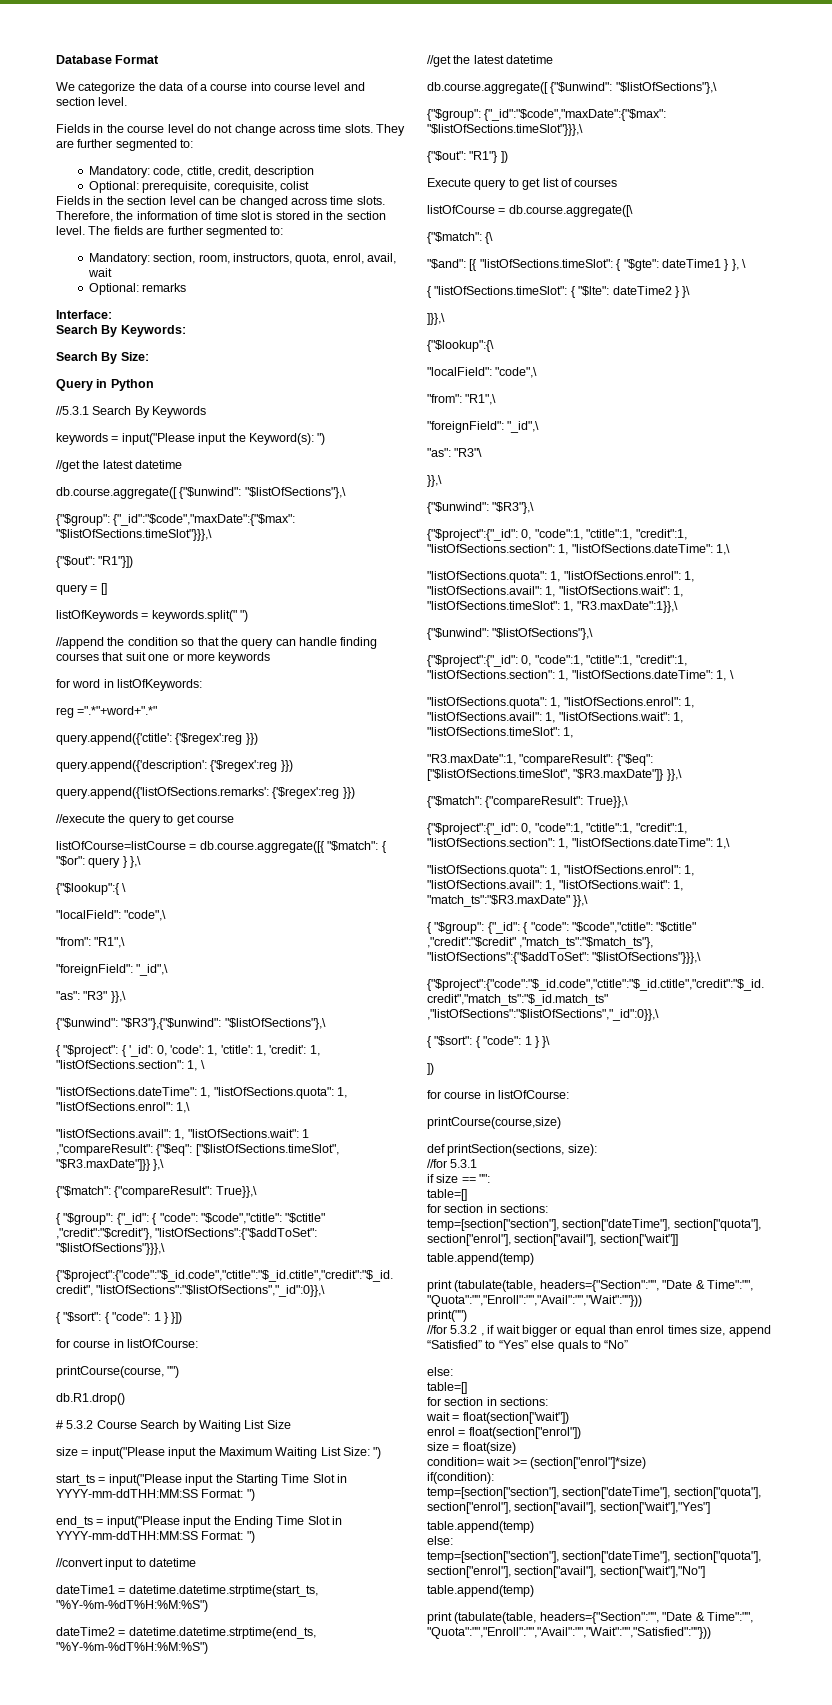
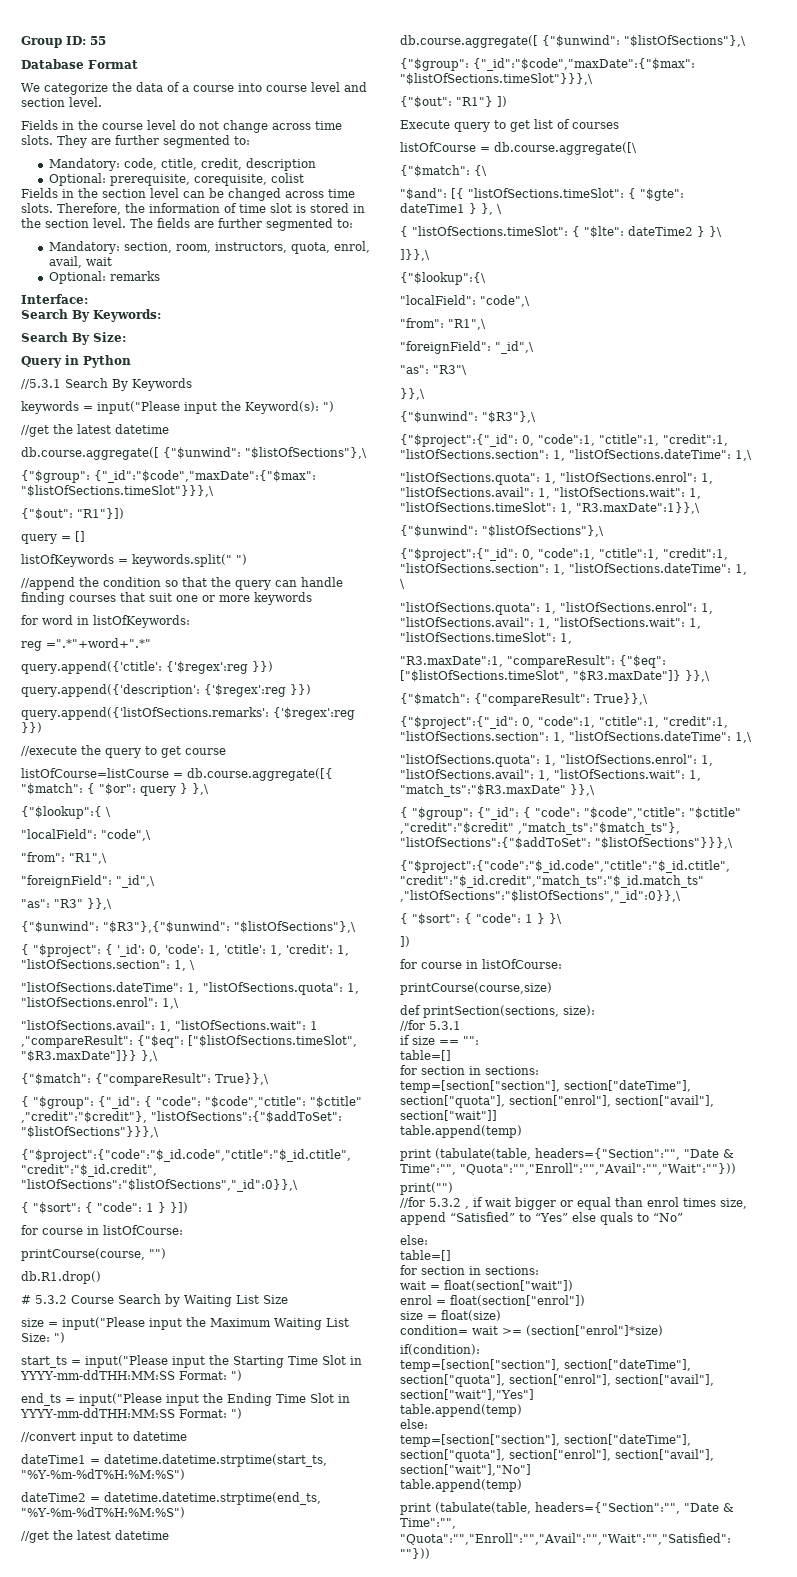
+ Group ID: 55

